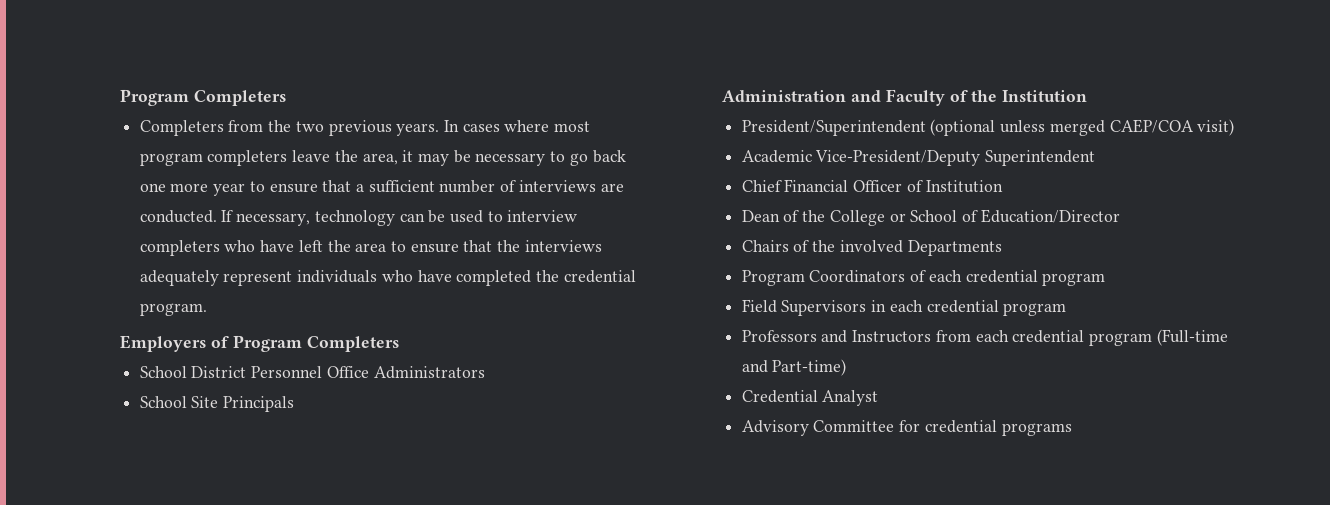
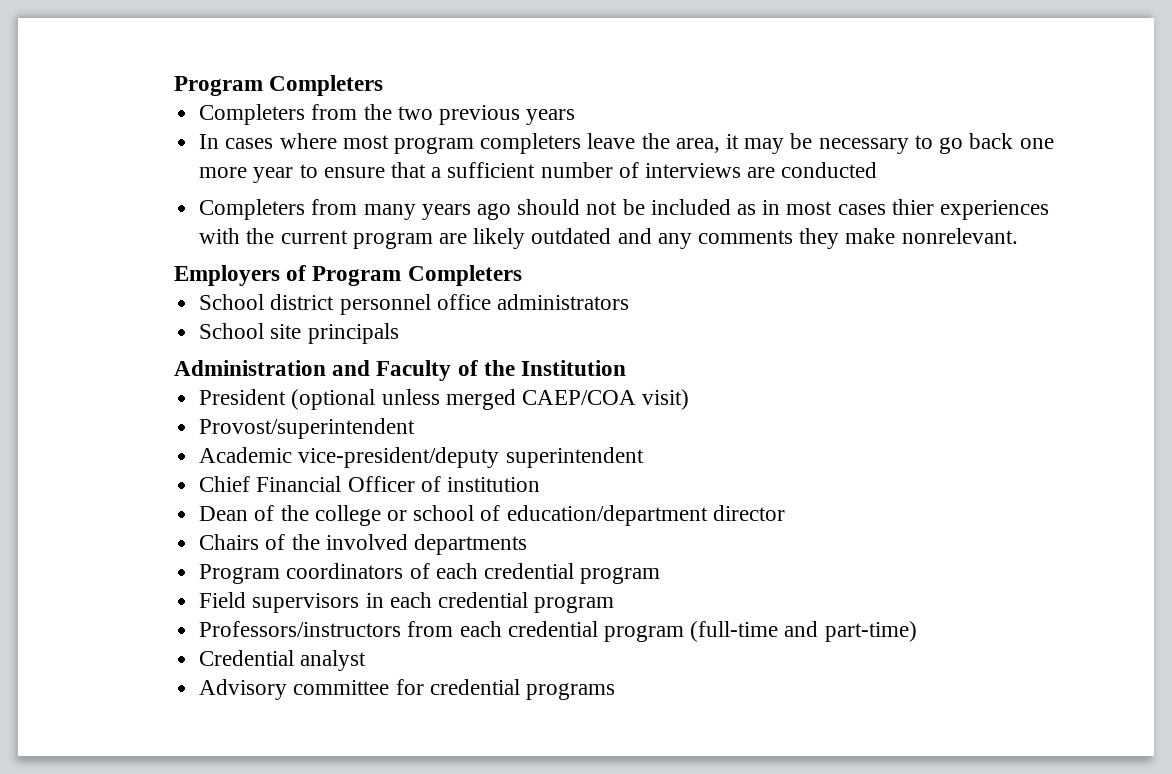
- Completers from the two previous years. In cases where most program completers leave the area, it may be necessary to go back one more year to ensure that a sufficient number of interviews are conducted. If necessary, technology can be used to interview completers who have left the area to ensure that the interviews adequately represent individuals who have completed the credential program.
+ Completers from the two previous years
+ In cases where most program completers leave the area, it may be necessary to go back one more year to ensure that a sufficient number of interviews are conducted
+ Completers from many years ago should not be included as in most cases thier experiences with the current program are likely outdated and any comments they make nonrelevant.
- School District Personnel Office Administrators
- School Site Principals
+ School district personnel office administrators
+ School site principals
- President/Superintendent (optional unless merged CAEP/COA visit)
+ President (optional unless merged CAEP/COA visit)
+ Provost/superintendent
- Academic Vice-President/Deputy Superintendent
+ Academic vice-president/deputy superintendent
- Chief Financial Officer of Institution
+ Chief Financial Officer of institution
- Dean of the College or School of Education/Director
+ Dean of the college or school of education/department director
- Chairs of the involved Departments
- Program Coordinators of each credential program
+ Chairs of the involved departments
+ Program coordinators of each credential program
- Field Supervisors in each credential program
+ Field supervisors in each credential program
- Professors and Instructors from each credential program (Full-time and Part-time)
+ Professors/instructors from each credential program (full-time and part-time)
- Credential Analyst
+ Credential analyst
- Advisory Committee for credential programs
+ Advisory committee for credential programs

